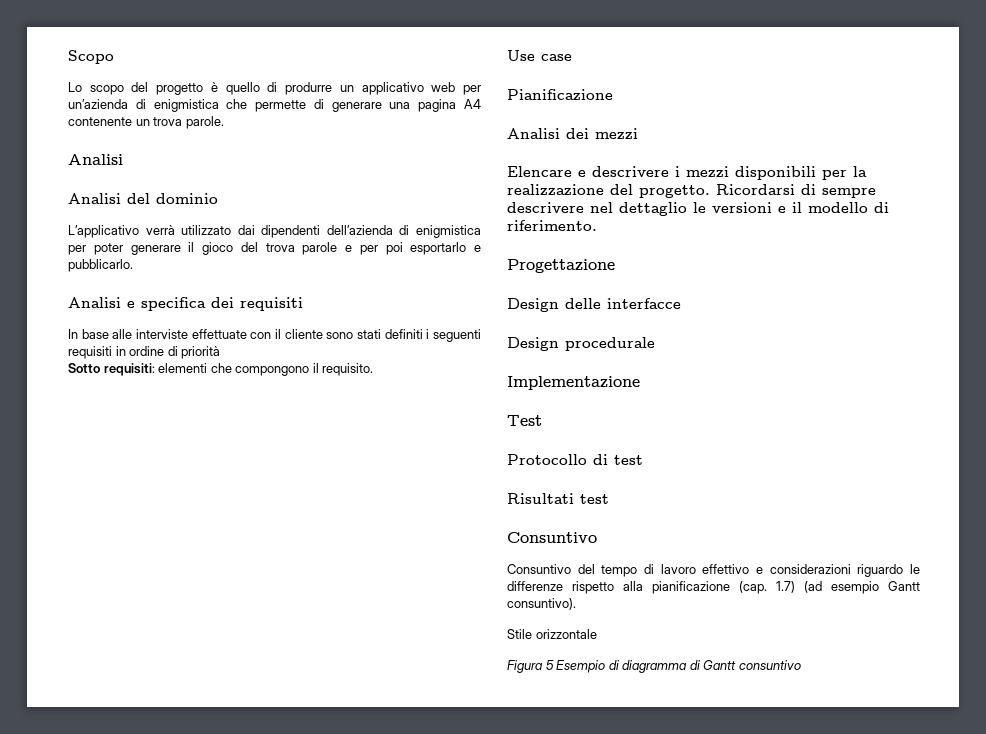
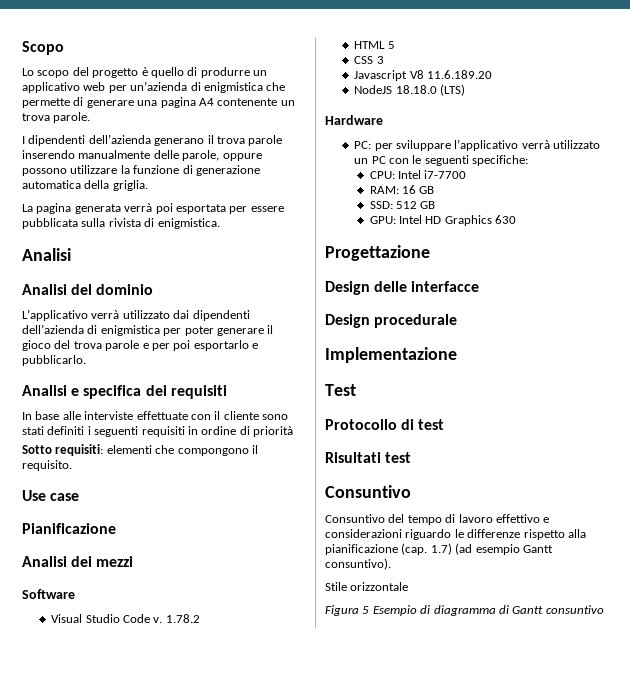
+ I dipendenti dell’azienda generano il trova parole inserendo manualmente delle parole, oppure possono utilizzare la funzione di generazione automatica della griglia.
+ La pagina generata verrà poi esportata per essere pubblicata sulla rivista di enigmistica.
- Elencare e descrivere i mezzi disponibili per la realizzazione del progetto. Ricordarsi di sempre descrivere nel dettaglio le versioni e il modello di riferimento.
+ Software
+ Visual Studio Code v. 1.78.2
+ HTML 5
+ CSS 3
+ Javascript V8 11.6.189.20
+ NodeJS 18.18.0 (LTS)
+ Hardware
+ PC: per sviluppare l’applicativo verrà utilizzato un PC con le seguenti specifiche:
+ CPU: Intel i7-7700
+ RAM: 16 GB
+ SSD: 512 GB
+ GPU: Intel HD Graphics 630

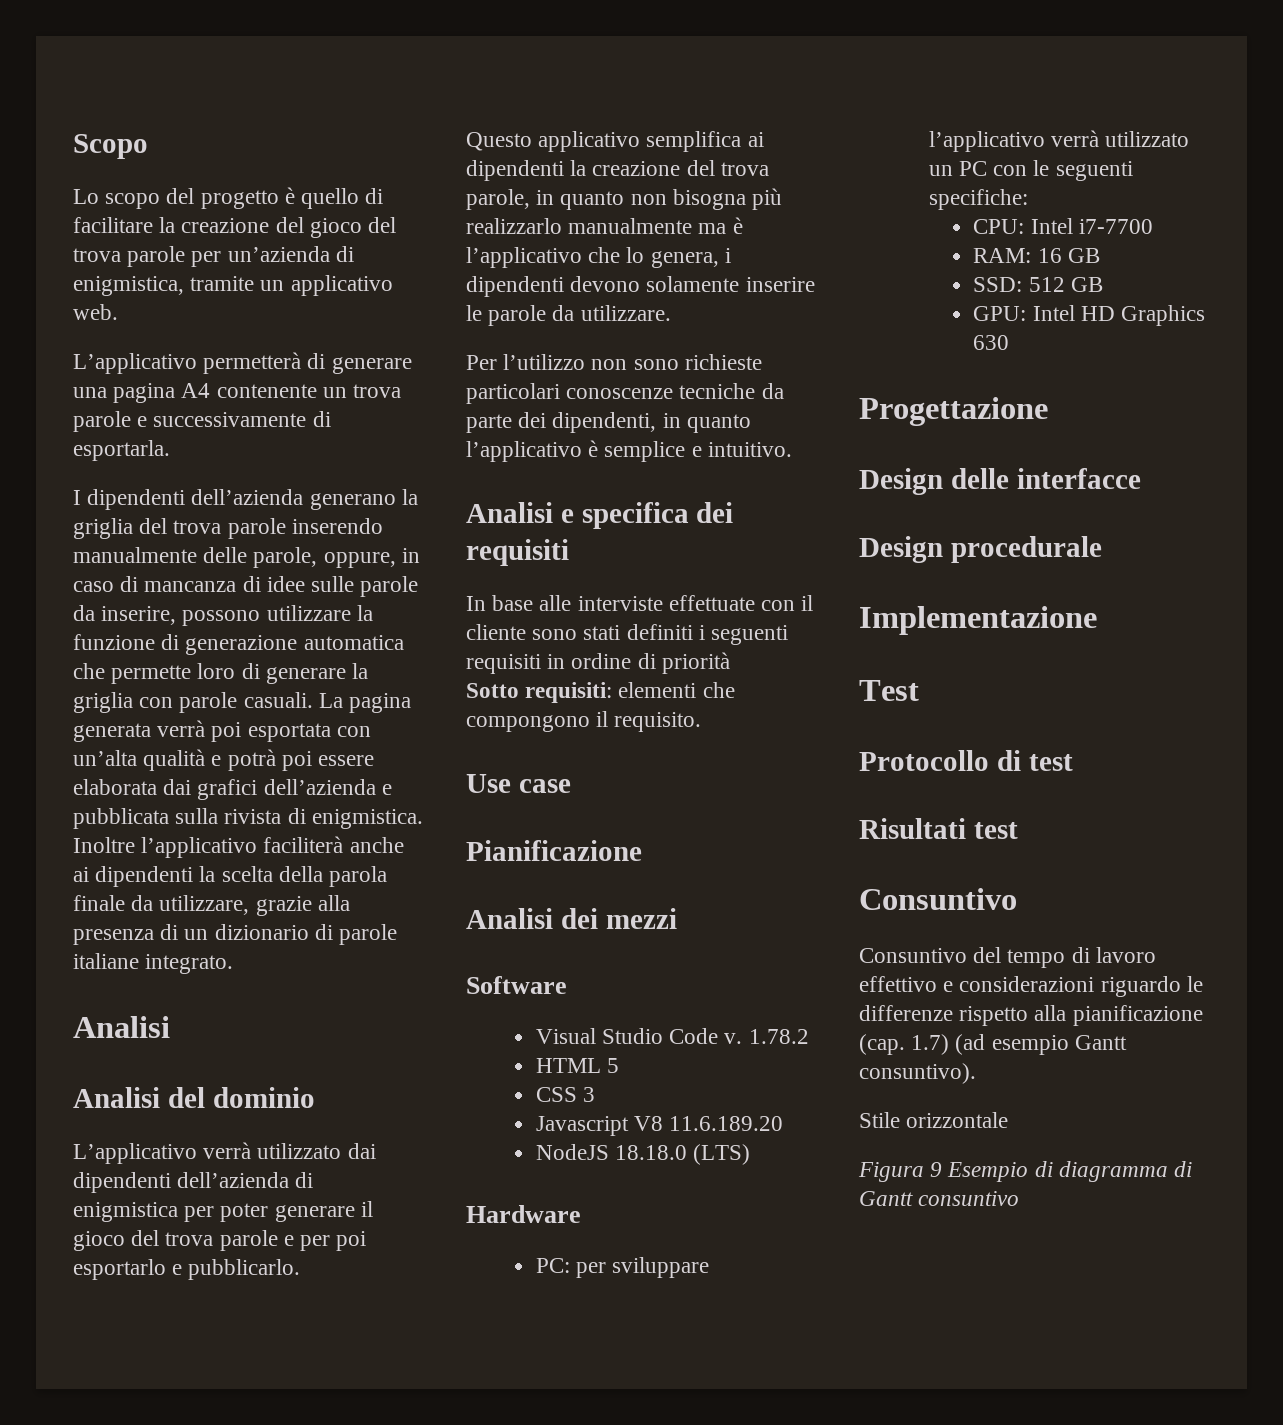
- Lo scopo del progetto è quello di produrre un applicativo web per un’azienda di enigmistica che permette di generare una pagina A4 contenente un trova parole.
+ Lo scopo del progetto è quello di facilitare la creazione del gioco del trova parole per un’azienda di enigmistica, tramite un applicativo web.
+ L’applicativo permetterà di generare una pagina A4 contenente un trova parole e successivamente di esportarla.
- I dipendenti dell’azienda generano il trova parole inserendo manualmente delle parole, oppure possono utilizzare la funzione di generazione automatica della griglia.
- La pagina generata verrà poi esportata per essere pubblicata sulla rivista di enigmistica.
+ I dipendenti dell’azienda generano la griglia del trova parole inserendo manualmente delle parole, oppure, in caso di mancanza di idee sulle parole da inserire, possono utilizzare la funzione di generazione automatica che permette loro di generare la griglia con parole casuali. La pagina generata verrà poi esportata con un’alta qualità e potrà poi essere elaborata dai grafici dell’azienda e pubblicata sulla rivista di enigmistica. Inoltre l’applicativo faciliterà anche ai dipendenti la scelta della parola finale da utilizzare, grazie alla presenza di un dizionario di parole italiane integrato.
+ Questo applicativo semplifica ai dipendenti la creazione del trova parole, in quanto non bisogna più realizzarlo manualmente ma è l’applicativo che lo genera, i dipendenti devono solamente inserire le parole da utilizzare.
+ Per l’utilizzo non sono richieste particolari conoscenze tecniche da parte dei dipendenti, in quanto l’applicativo è semplice e intuitivo.
- Figura 5 Esempio di diagramma di Gantt consuntivo
+ Figura 9 Esempio di diagramma di Gantt consuntivo

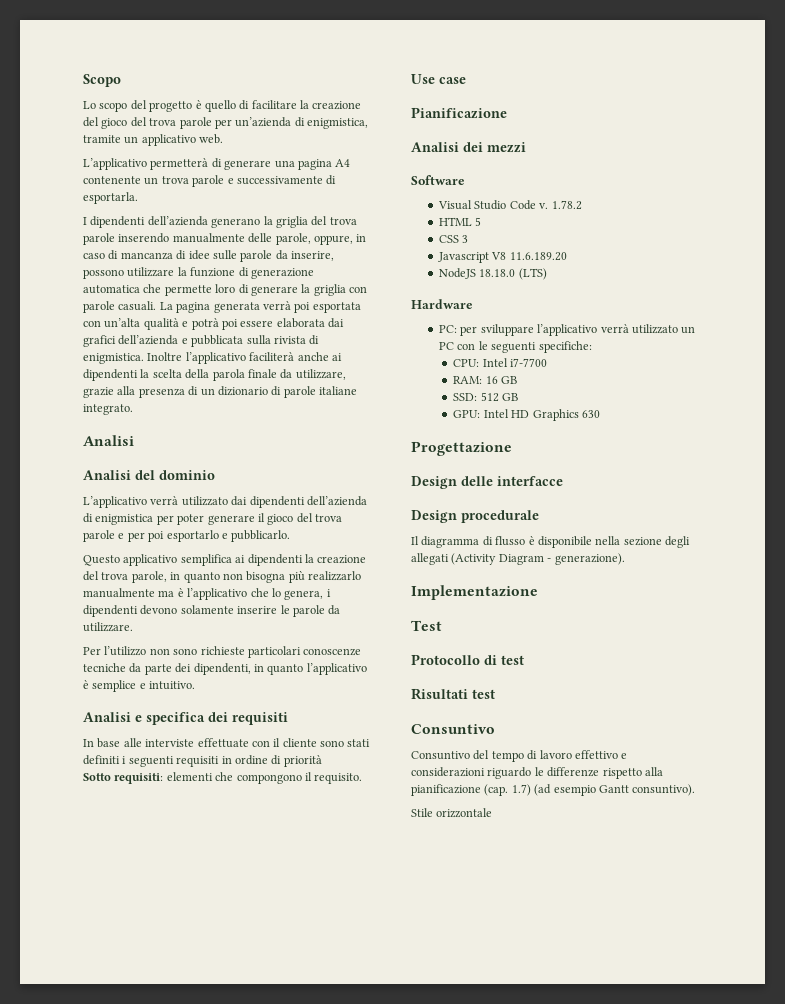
+ Il diagramma di flusso è disponibile nella sezione degli allegati (Activity Diagram - generazione).
- Figura 9 Esempio di diagramma di Gantt consuntivo

